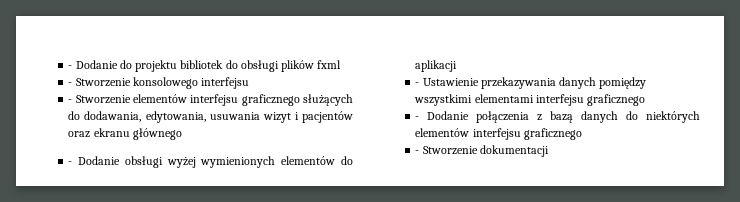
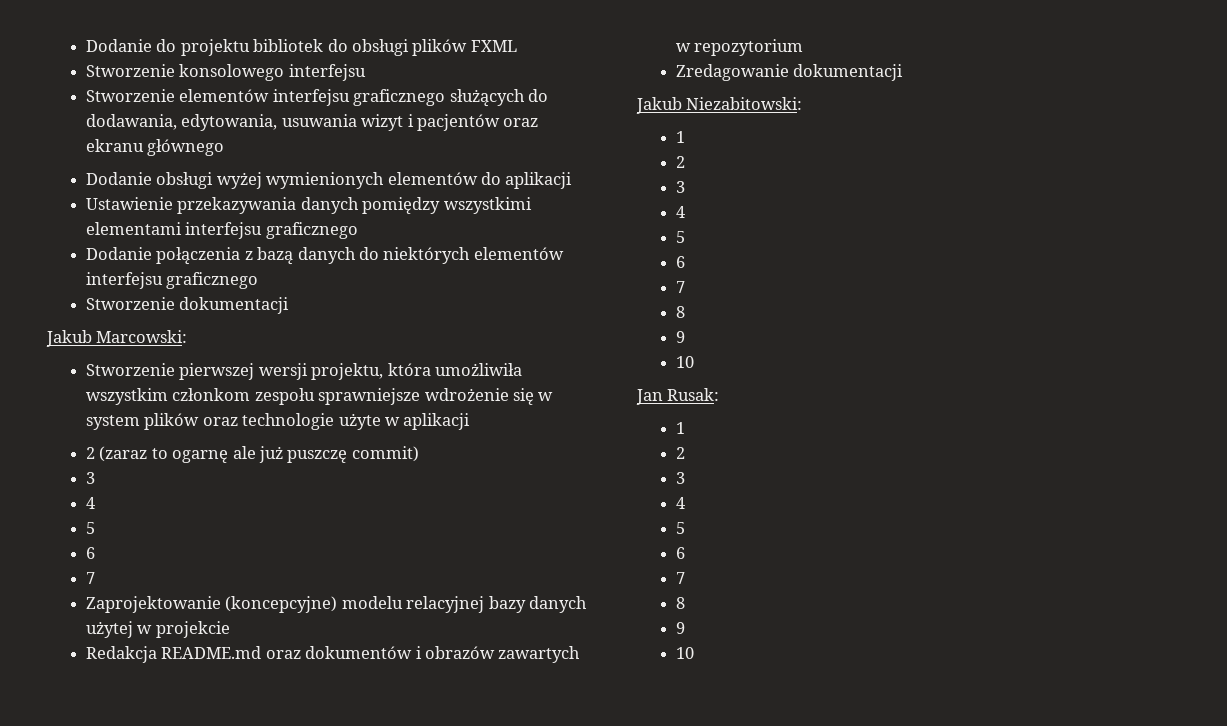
- - Dodanie do projektu bibliotek do obsługi plików fxml
- - Stworzenie konsolowego interfejsu
+ Dodanie do projektu bibliotek do obsługi plików FXML
+ Stworzenie konsolowego interfejsu
- - Stworzenie elementów interfejsu graficznego służących do dodawania, edytowania, usuwania wizyt i pacjentów oraz ekranu głównego
+ Stworzenie elementów interfejsu graficznego służących do dodawania, edytowania, usuwania wizyt i pacjentów oraz ekranu głównego
- - Dodanie obsługi wyżej wymienionych elementów do aplikacji
+ Dodanie obsługi wyżej wymienionych elementów do aplikacji
- - Ustawienie przekazywania danych pomiędzy wszystkimi elementami interfejsu graficznego
+ Ustawienie przekazywania danych pomiędzy wszystkimi elementami interfejsu graficznego
- - Dodanie połączenia z bazą danych do niektórych elementów interfejsu graficznego
+ Dodanie połączenia z bazą danych do niektórych elementów interfejsu graficznego
- - Stworzenie dokumentacji
+ Stworzenie dokumentacji
+ Jakub Marcowski:
+ Stworzenie pierwszej wersji projektu, która umożliwiła wszystkim członkom zespołu sprawniejsze wdrożenie się w system plików oraz technologie użyte w aplikacji
+ 2 (zaraz to ogarnę ale już puszczę commit)
+ 3
+ 4
+ 5
+ 6
+ 7
+ Zaprojektowanie (koncepcyjne) modelu relacyjnej bazy danych użytej w projekcie
+ Redakcja README.md oraz dokumentów i obrazów zawartych w repozytorium
+ Zredagowanie dokumentacji
+ Jakub Niezabitowski:
+ 1
+ 2
+ 3
+ 4
+ 5
+ 6
+ 7
+ 8
+ 9
+ 10
+ Jan Rusak:
+ 1
+ 2
+ 3
+ 4
+ 5
+ 6
+ 7
+ 8
+ 9
+ 10

